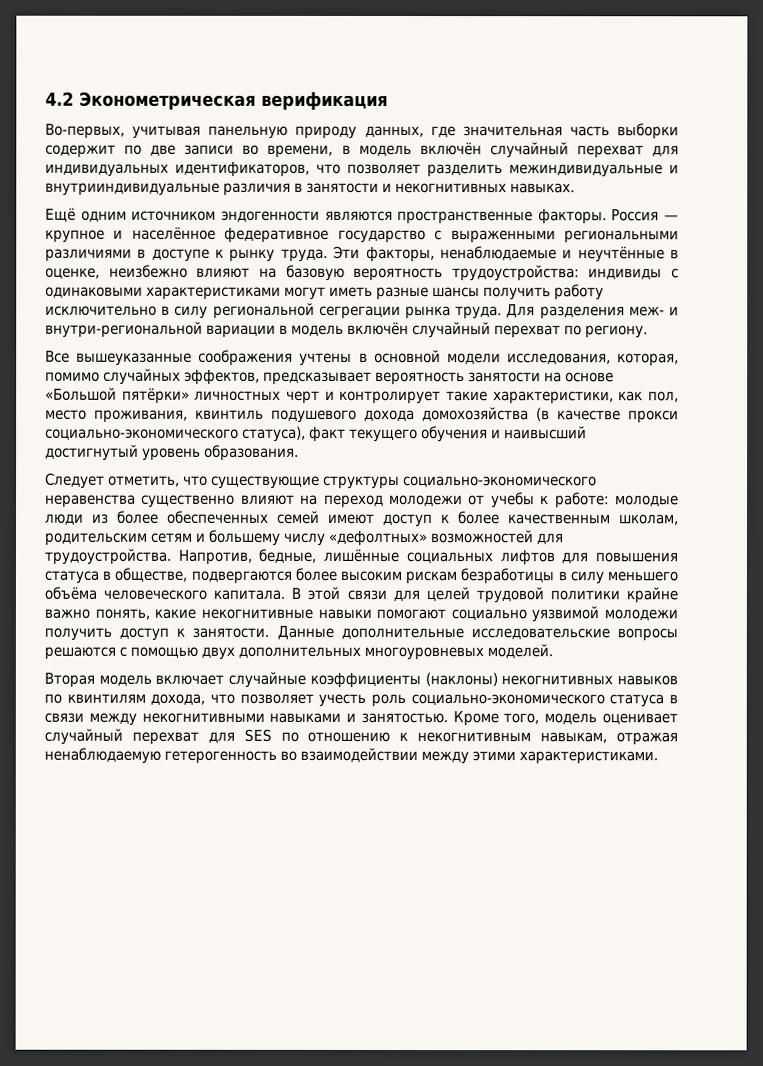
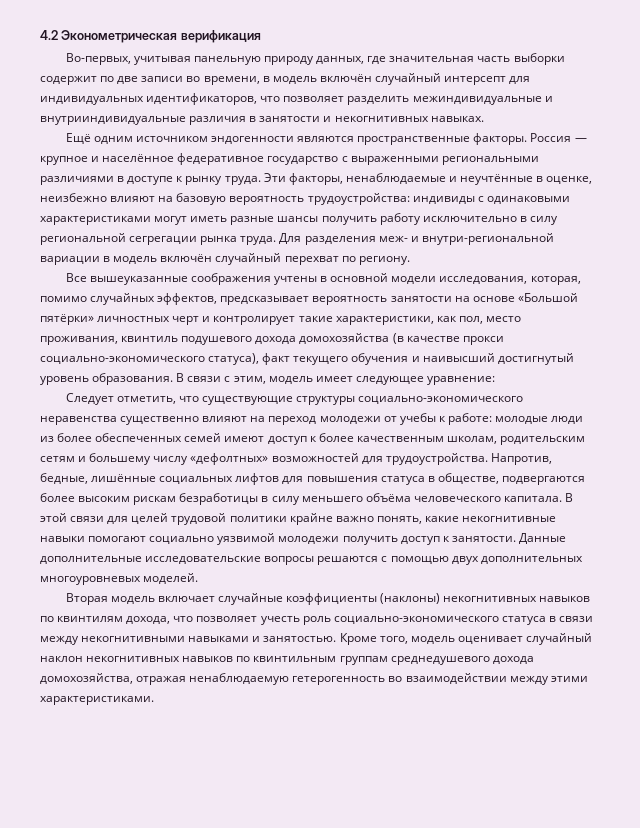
- Во-первых, учитывая панельную природу данных, где значительная часть выборки содержит по две записи во времени, в модель включён случайный перехват для индивидуальных идентификаторов, что позволяет разделить межиндивидуальные и внутрииндивидуальные различия в занятости и некогнитивных навыках.
+ Во-первых, учитывая панельную природу данных, где значительная часть выборки содержит по две записи во времени, в модель включён случайный интерсепт для индивидуальных идентификаторов, что позволяет разделить межиндивидуальные и внутрииндивидуальные различия в занятости и некогнитивных навыках.
+ В связи с этим, модель имеет следующее уравнение:
- Кроме того, модель оценивает случайный перехват для SES по отношению к некогнитивным навыкам, отражая ненаблюдаемую гетерогенность во взаимодействии между этими характеристиками.
+ Кроме того, модель оценивает случайный наклон некогнитивных навыков по квинтильным группам среднедушевого дохода домохозяйства, отражая ненаблюдаемую гетерогенность во взаимодействии между этими характеристиками.

